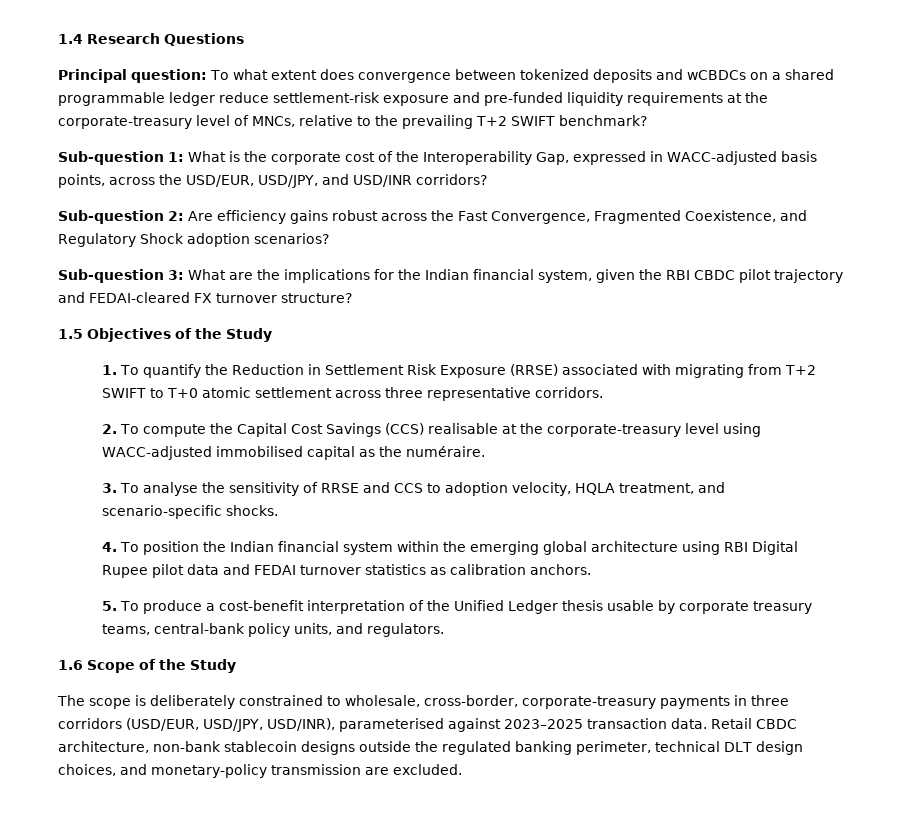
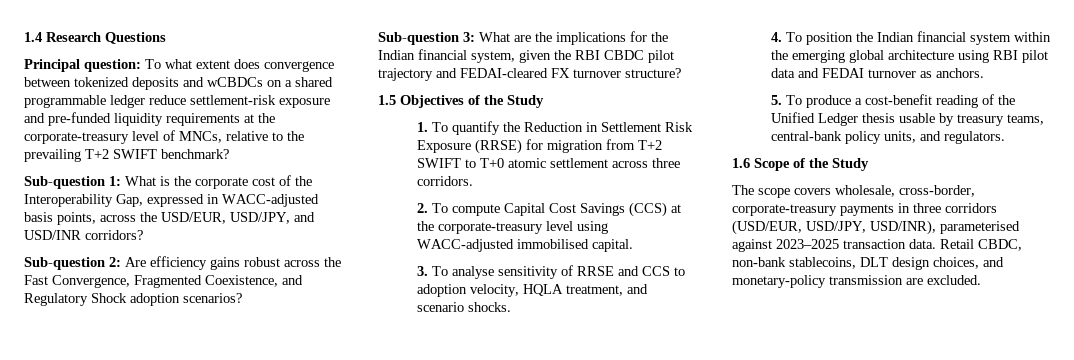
- 1. To quantify the Reduction in Settlement Risk Exposure (RRSE) associated with migrating from T+2 SWIFT to T+0 atomic settlement across three representative corridors.
+ 1. To quantify the Reduction in Settlement Risk Exposure (RRSE) for migration from T+2 SWIFT to T+0 atomic settlement across three corridors.
- 2. To compute the Capital Cost Savings (CCS) realisable at the corporate-treasury level using WACC-adjusted immobilised capital as the numéraire.
+ 2. To compute Capital Cost Savings (CCS) at the corporate-treasury level using WACC-adjusted immobilised capital.
- 3. To analyse the sensitivity of RRSE and CCS to adoption velocity, HQLA treatment, and scenario-specific shocks.
+ 3. To analyse sensitivity of RRSE and CCS to adoption velocity, HQLA treatment, and scenario shocks.
- 4. To position the Indian financial system within the emerging global architecture using RBI Digital Rupee pilot data and FEDAI turnover statistics as calibration anchors.
+ 4. To position the Indian financial system within the emerging global architecture using RBI pilot data and FEDAI turnover as anchors.
- 5. To produce a cost-benefit interpretation of the Unified Ledger thesis usable by corporate treasury teams, central-bank policy units, and regulators.
+ 5. To produce a cost-benefit reading of the Unified Ledger thesis usable by treasury teams, central-bank policy units, and regulators.
- The scope is deliberately constrained to wholesale, cross-border, corporate-treasury payments in three corridors (USD/EUR, USD/JPY, USD/INR), parameterised against 2023–2025 transaction data.
+ The scope covers wholesale, cross-border, corporate-treasury payments in three corridors (USD/EUR, USD/JPY, USD/INR), parameterised against 2023–2025 transaction data.
- Retail CBDC architecture, non-bank stablecoin designs outside the regulated banking perimeter, technical DLT design choices, and monetary-policy transmission are excluded.
+ Retail CBDC, non-bank stablecoins, DLT design choices, and monetary-policy transmission are excluded.

